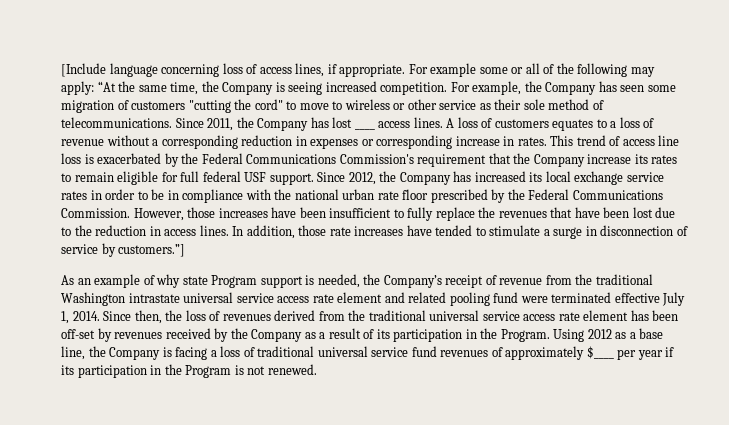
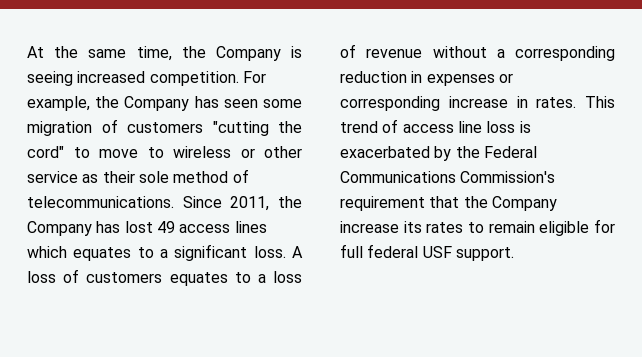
- [Include language concerning loss of access lines, if appropriate. For example some or all of the following may apply: “At the same time, the Company is seeing increased competition.
+ At the same time, the Company is seeing increased competition.
- Since 2011, the Company has lost ____ access lines.
+ Since 2011, the Company has lost 49 access lines which equates to a significant loss.
- Since 2012, the Company has increased its local exchange service rates in order to be in compliance with the national urban rate floor prescribed by the Federal Communications Commission. However, those increases have been insufficient to fully replace the revenues that have been lost due to the reduction in access lines. In addition, those rate increases have tended to stimulate a surge in disconnection of service by customers.”]
- As an example of why state Program support is needed, the Company’s receipt of revenue from the traditional Washington intrastate universal service access rate element and related pooling fund were terminated effective July 1, 2014. Since then, the loss of revenues derived from the traditional universal service access rate element has been off-set by revenues received by the Company as a result of its participation in the Program. Using 2012 as a base line, the Company is facing a loss of traditional universal service fund revenues of approximately $____ per year if its participation in the Program is not renewed.

